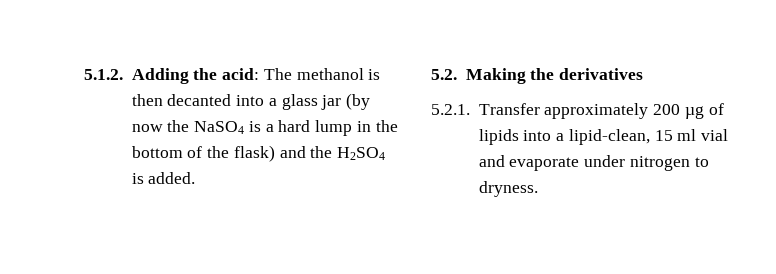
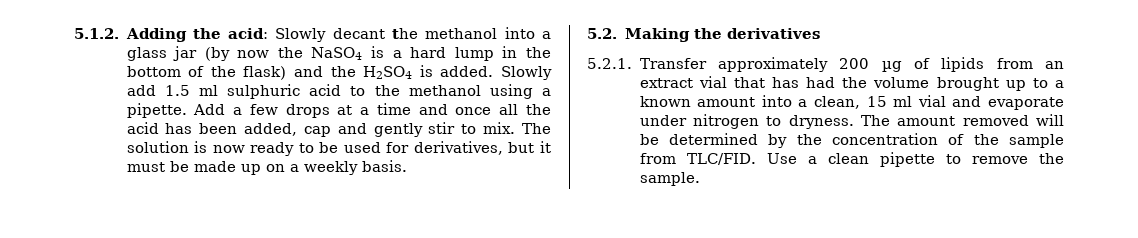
- 5.1.2. Adding the acid: The methanol is then decanted into a glass jar (by now the NaSO4 is a hard lump in the bottom of the flask) and the H2SO4 is added.
+ 5.1.2. Adding the acid: Slowly decant the methanol into a glass jar (by now the NaSO4 is a hard lump in the bottom of the flask) and the H2SO4 is added. Slowly add 1.5 ml sulphuric acid to the methanol using a pipette. Add a few drops at a time and once all the acid has been added, cap and gently stir to mix. The solution is now ready to be used for derivatives, but it must be made up on a weekly basis.
- 5.2.1. Transfer approximately 200 µg of lipids into a lipid-clean, 15 ml vial and evaporate under nitrogen to dryness.
+ 5.2.1. Transfer approximately 200 µg of lipids from an extract vial that has had the volume brought up to a known amount into a clean, 15 ml vial and evaporate under nitrogen to dryness.
+ The amount removed will be determined by the concentration of the sample from TLC/FID. Use a clean pipette to remove the sample.

